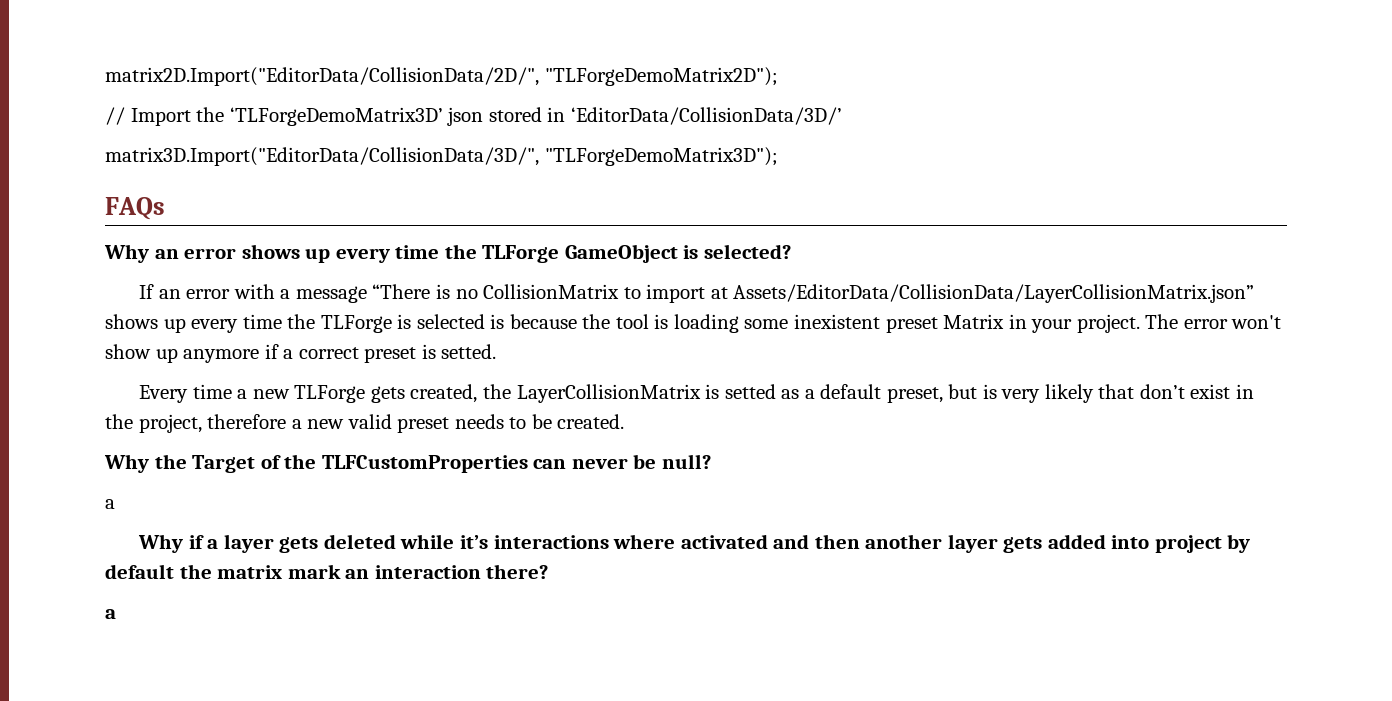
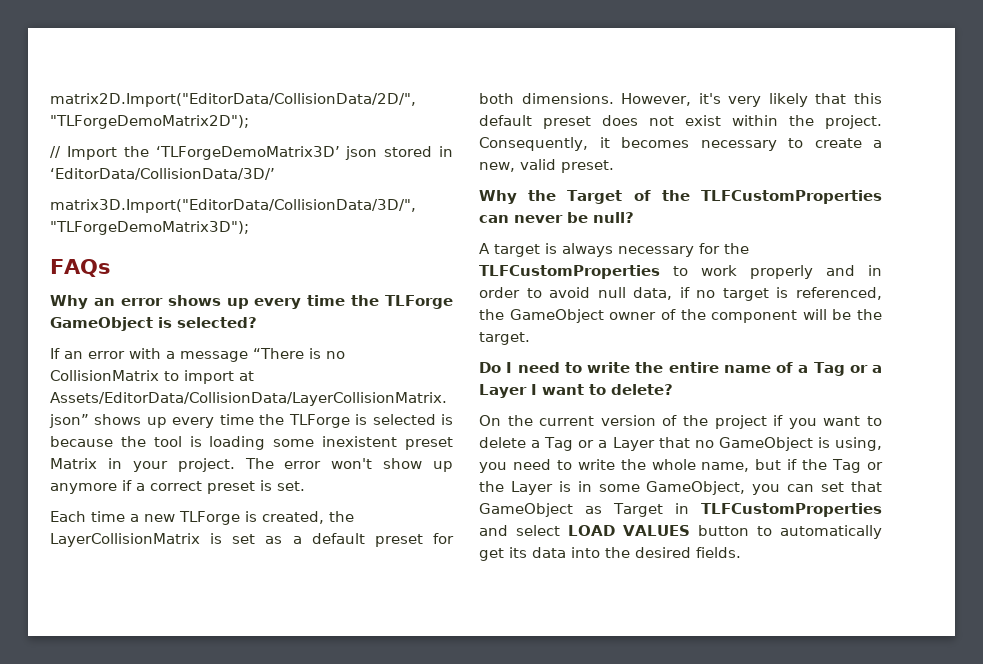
- The error won't show up anymore if a correct preset is setted.
- Every time a new TLForge gets created, the LayerCollisionMatrix is setted as a default preset, but is very likely that don’t exist in the project, therefore a new valid preset needs to be created.
+ The error won't show up anymore if a correct preset is set.
+ Each time a new TLForge is created, the LayerCollisionMatrix is set as a default preset for both dimensions. However, it's very likely that this default preset does not exist within the project. Consequently, it becomes necessary to create a new, valid preset.
  Why the Target of the TLFCustomProperties can never be null?
- a
- Why if a layer gets deleted while it’s interactions where activated and then another layer gets added into project by default the matrix mark an interaction there?
- a
+ A target is always necessary for the TLFCustomProperties to work properly and in order to avoid null data, if no target is referenced, the GameObject owner of the component will be the target.
+ Do I need to write the entire name of a Tag or a Layer I want to delete?
+ On the current version of the project if you want to delete a Tag or a Layer that no GameObject is using, you need to write the whole name, but if the Tag or the Layer is in some GameObject, you can set that GameObject as Target in TLFCustomProperties and select LOAD VALUES button to automatically get its data into the desired fields.

